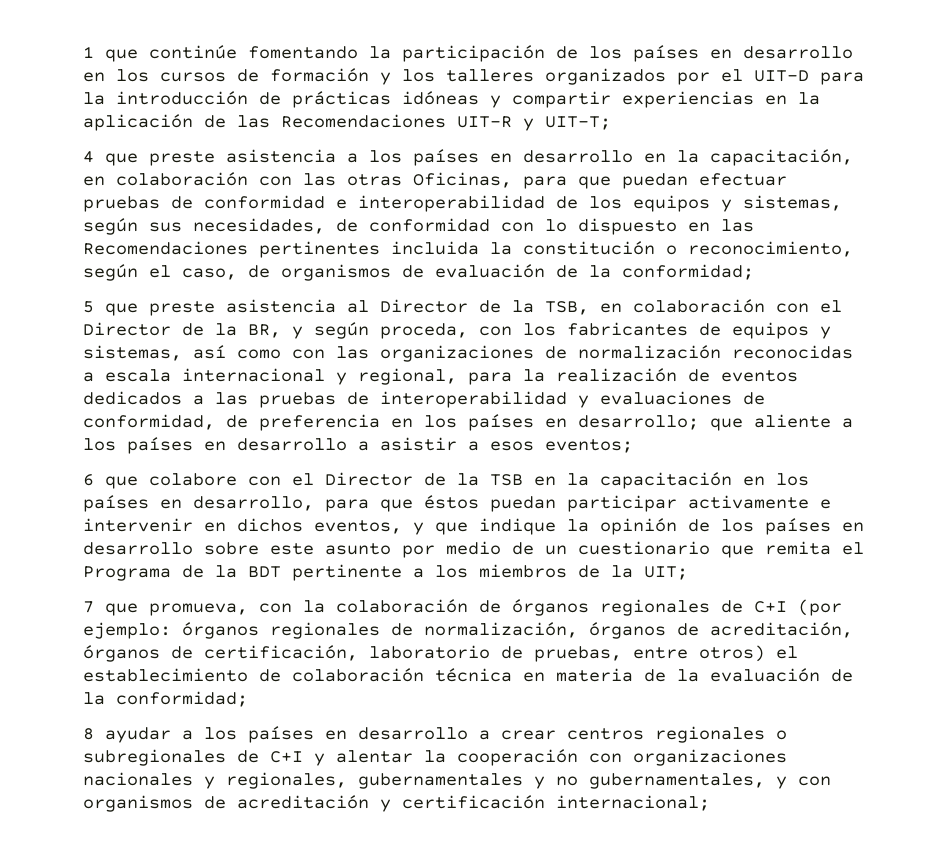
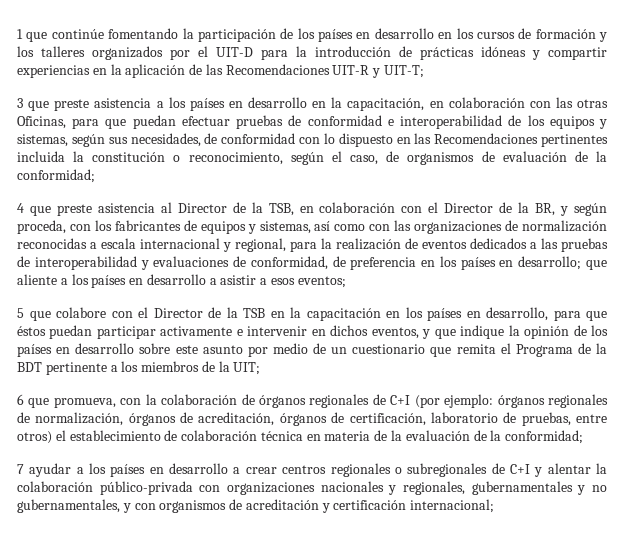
- 4 que preste asistencia a los países en desarrollo en la capacitación, en colaboración con las otras Oficinas, para que puedan efectuar pruebas de conformidad e interoperabilidad de los equipos y sistemas, según sus necesidades, de conformidad con lo dispuesto en las Recomendaciones pertinentes incluida la constitución o reconocimiento, según el caso, de organismos de evaluación de la conformidad;
+ 3 que preste asistencia a los países en desarrollo en la capacitación, en colaboración con las otras Oficinas, para que puedan efectuar pruebas de conformidad e interoperabilidad de los equipos y sistemas, según sus necesidades, de conformidad con lo dispuesto en las Recomendaciones pertinentes incluida la constitución o reconocimiento, según el caso, de organismos de evaluación de la conformidad;
- 5 que preste asistencia al Director de la TSB, en colaboración con el Director de la BR, y según proceda, con los fabricantes de equipos y sistemas, así como con las organizaciones de normalización reconocidas a escala internacional y regional, para la realización de eventos dedicados a las pruebas de interoperabilidad y evaluaciones de conformidad, de preferencia en los países en desarrollo;
+ 4 que preste asistencia al Director de la TSB, en colaboración con el Director de la BR, y según proceda, con los fabricantes de equipos y sistemas, así como con las organizaciones de normalización reconocidas a escala internacional y regional, para la realización de eventos dedicados a las pruebas de interoperabilidad y evaluaciones de conformidad, de preferencia en los países en desarrollo;
- 6 que colabore con el Director de la TSB en la capacitación en los países en desarrollo, para que éstos puedan participar activamente e intervenir en dichos eventos, y que indique la opinión de los países en desarrollo sobre este asunto por medio de un cuestionario que remita el Programa de la BDT pertinente a los miembros de la UIT;
+ 5 que colabore con el Director de la TSB en la capacitación en los países en desarrollo, para que éstos puedan participar activamente e intervenir en dichos eventos, y que indique la opinión de los países en desarrollo sobre este asunto por medio de un cuestionario que remita el Programa de la BDT pertinente a los miembros de la UIT;
- 7 que promueva, con la colaboración de órganos regionales de C+I (por ejemplo: órganos regionales de normalización, órganos de acreditación, órganos de certificación, laboratorio de pruebas, entre otros) el establecimiento de colaboración técnica en materia de la evaluación de la conformidad;
+ 6 que promueva, con la colaboración de órganos regionales de C+I (por ejemplo: órganos regionales de normalización, órganos de acreditación, órganos de certificación, laboratorio de pruebas, entre otros) el establecimiento de colaboración técnica en materia de la evaluación de la conformidad;
- 8 ayudar a los países en desarrollo a crear centros regionales o subregionales de C+I y alentar la cooperación con organizaciones nacionales y regionales, gubernamentales y no gubernamentales, y con organismos de acreditación y certificación internacional;
+ 7 ayudar a los países en desarrollo a crear centros regionales o subregionales de C+I y alentar la colaboración público-privada con organizaciones nacionales y regionales, gubernamentales y no gubernamentales, y con organismos de acreditación y certificación internacional;

